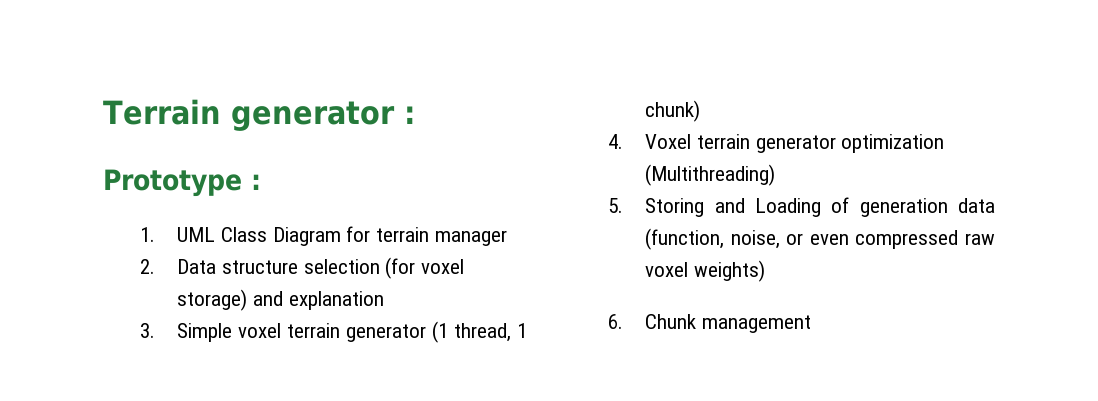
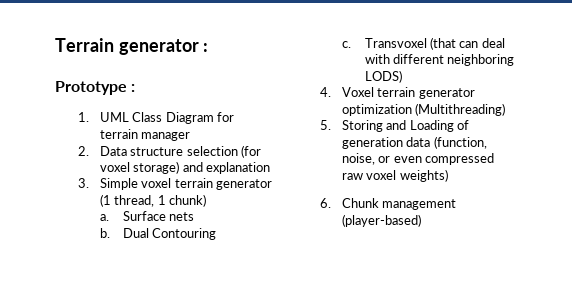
+ a. Surface nets
+ b. Dual Contouring
+ c. Transvoxel (that can deal with different neighboring LODS)
- 6. Chunk management
+ 6. Chunk management (player-based)

